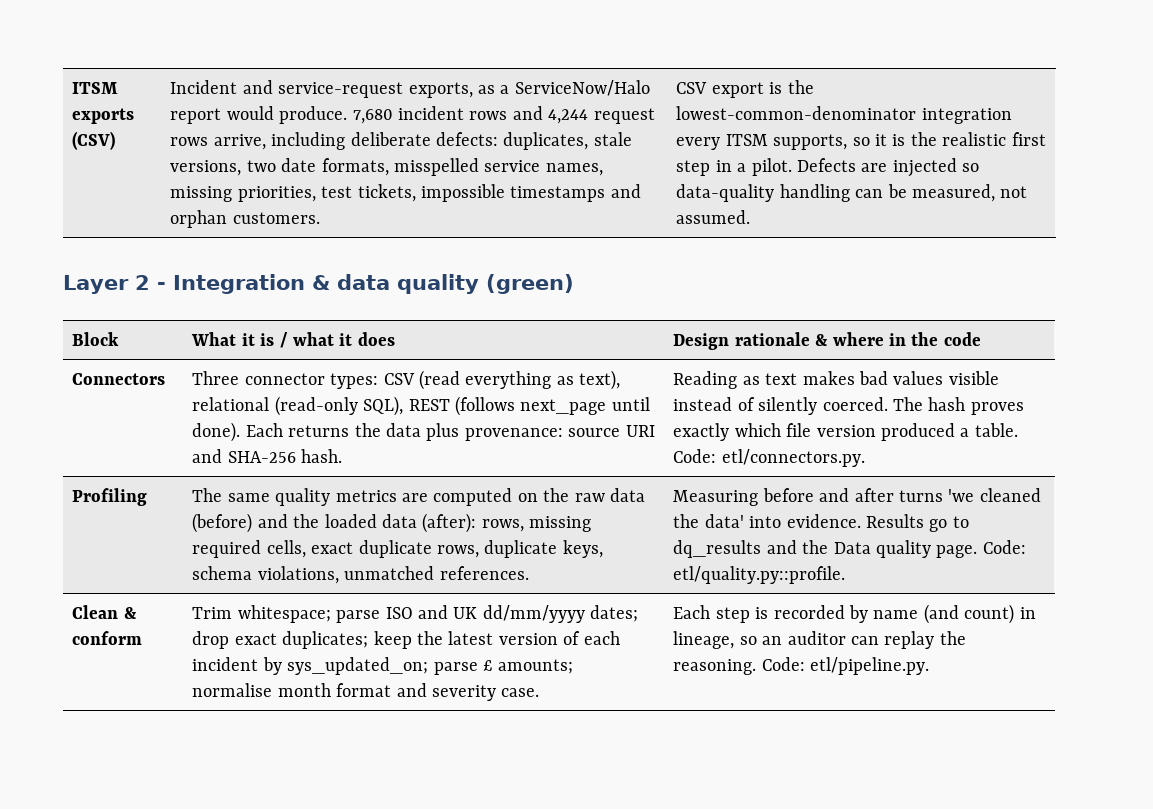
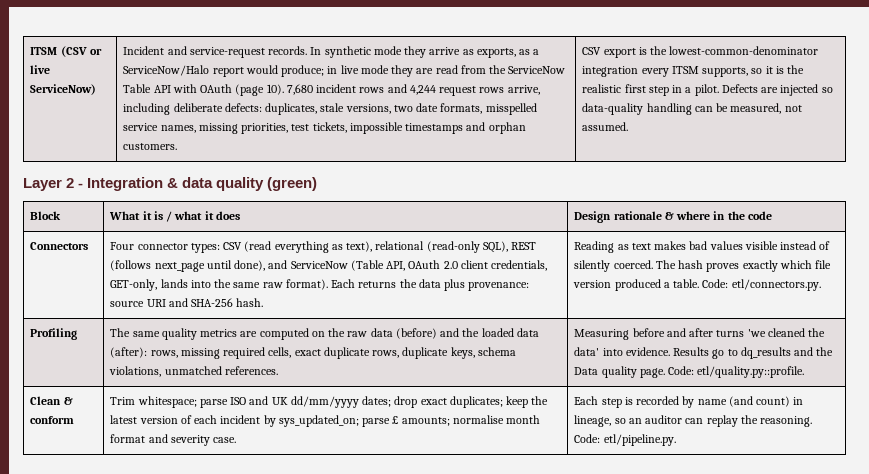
- ITSM exports (CSV)
+ ITSM (CSV or live ServiceNow)
- Incident and service-request exports, as a ServiceNow/Halo report would produce.
+ Incident and service-request records. In synthetic mode they arrive as exports, as a ServiceNow/Halo report would produce; in live mode they are read from the ServiceNow Table API with OAuth (page 10).
- Three connector types: CSV (read everything as text), relational (read-only SQL), REST (follows next_page until done).
+ Four connector types: CSV (read everything as text), relational (read-only SQL), REST (follows next_page until done), and ServiceNow (Table API, OAuth 2.0 client credentials, GET-only, lands into the same raw format).

